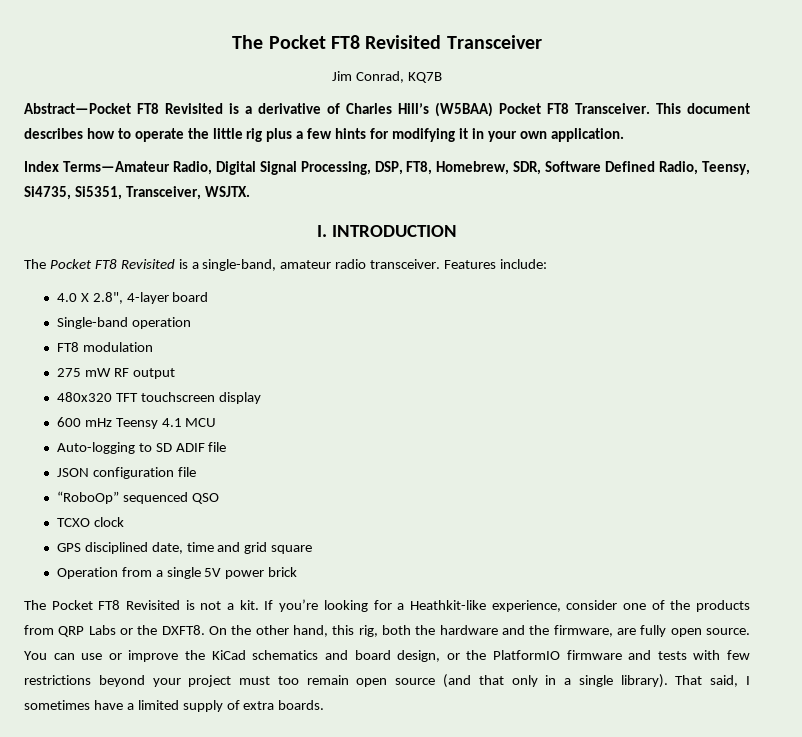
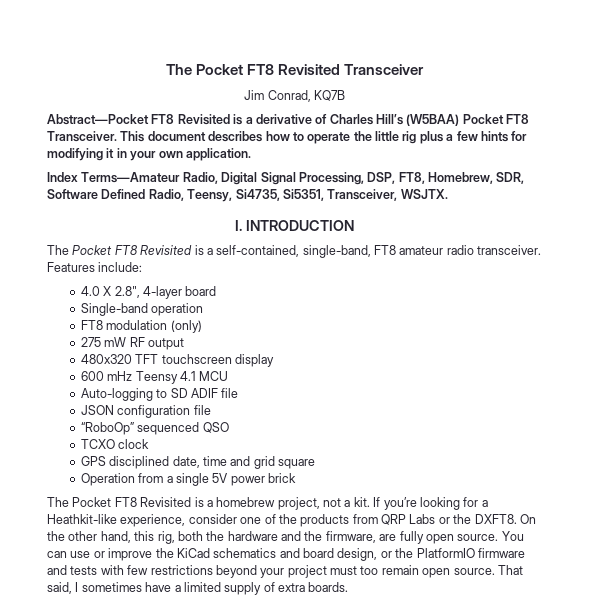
- The Pocket FT8 Revisited is a single-band, amateur radio transceiver.
+ The Pocket FT8 Revisited is a self-contained, single-band, FT8 amateur radio transceiver.
- FT8 modulation
+ FT8 modulation (only)
- The Pocket FT8 Revisited is not a kit.
+ The Pocket FT8 Revisited is a homebrew project, not a kit.
- You can use or improve the KiCad schematics and board design, or the PlatformIO firmware and tests with few restrictions beyond your project must too remain open source (and that only in a single library).
+ You can use or improve the KiCad schematics and board design, or the PlatformIO firmware and tests with few restrictions beyond your project must too remain open source.

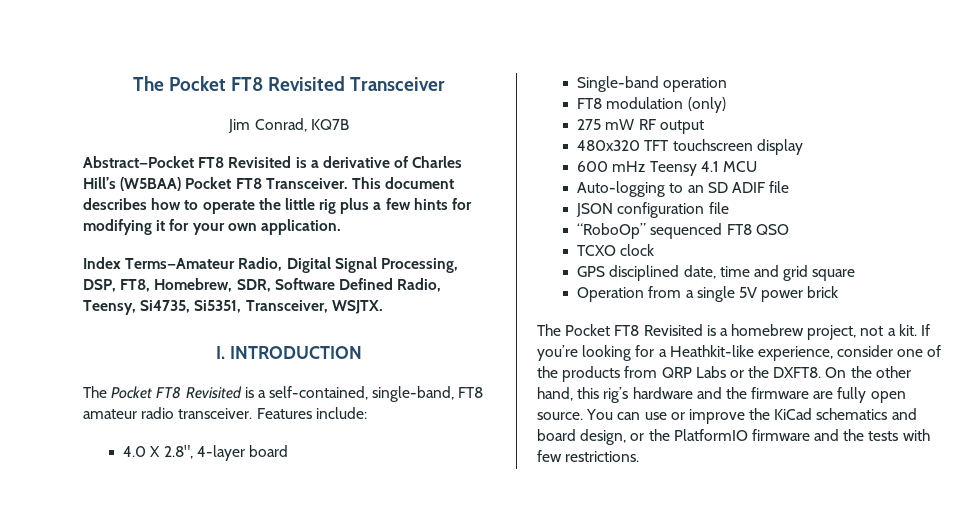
- This document describes how to operate the little rig plus a few hints for modifying it in your own application.
+ This document describes how to operate the little rig plus a few hints for modifying it for your own application.
- Auto-logging to SD ADIF file
+ Auto-logging to an SD ADIF file
- “RoboOp” sequenced QSO
+ “RoboOp” sequenced FT8 QSO
- On the other hand, this rig, both the hardware and the firmware, are fully open source.
+ On the other hand, this rig’s hardware and the firmware are fully open source.
- You can use or improve the KiCad schematics and board design, or the PlatformIO firmware and tests with few restrictions beyond your project must too remain open source. That said, I sometimes have a limited supply of extra boards.
+ You can use or improve the KiCad schematics and board design, or the PlatformIO firmware and the tests with few restrictions.

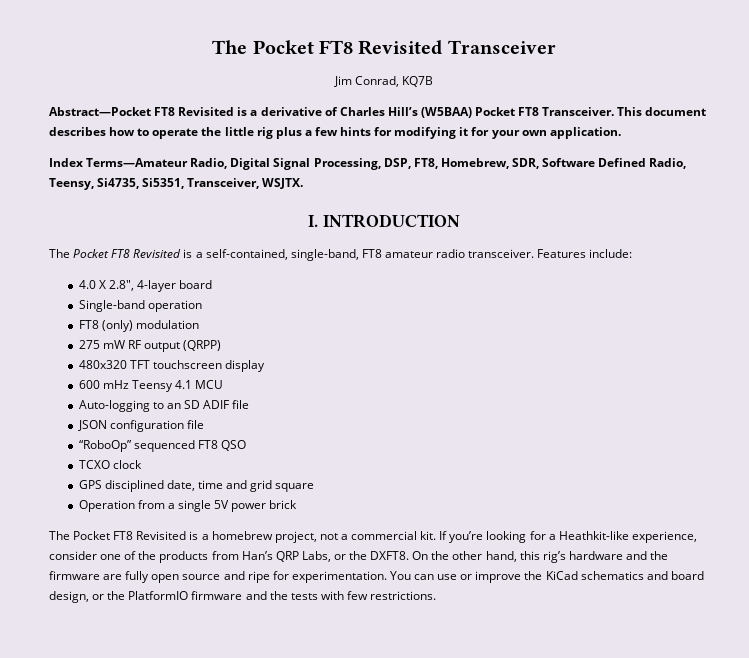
- FT8 modulation (only)
+ FT8 (only) modulation
- 275 mW RF output
+ 275 mW RF output (QRPP)
- The Pocket FT8 Revisited is a homebrew project, not a kit.
+ The Pocket FT8 Revisited is a homebrew project, not a commercial kit.
- If you’re looking for a Heathkit-like experience, consider one of the products from QRP Labs or the DXFT8.
+ If you’re looking for a Heathkit-like experience, consider one of the products from Han’s QRP Labs, or the DXFT8.
- On the other hand, this rig’s hardware and the firmware are fully open source.
+ On the other hand, this rig’s hardware and the firmware are fully open source and ripe for experimentation.

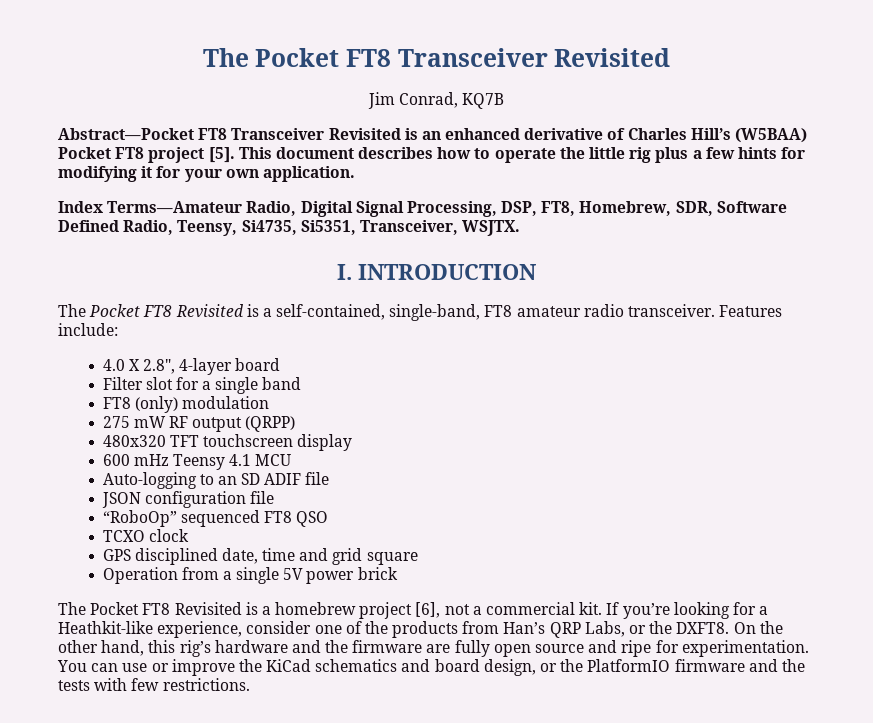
- The Pocket FT8 Revisited Transceiver
+ The Pocket FT8 Transceiver Revisited
- Abstract—Pocket FT8 Revisited is a derivative of Charles Hill’s (W5BAA) Pocket FT8 Transceiver.
+ Abstract—Pocket FT8 Transceiver Revisited is an enhanced derivative of Charles Hill’s (W5BAA) Pocket FT8 project [5].
- Single-band operation
+ Filter slot for a single band
- The Pocket FT8 Revisited is a homebrew project, not a commercial kit.
+ The Pocket FT8 Revisited is a homebrew project [6], not a commercial kit.

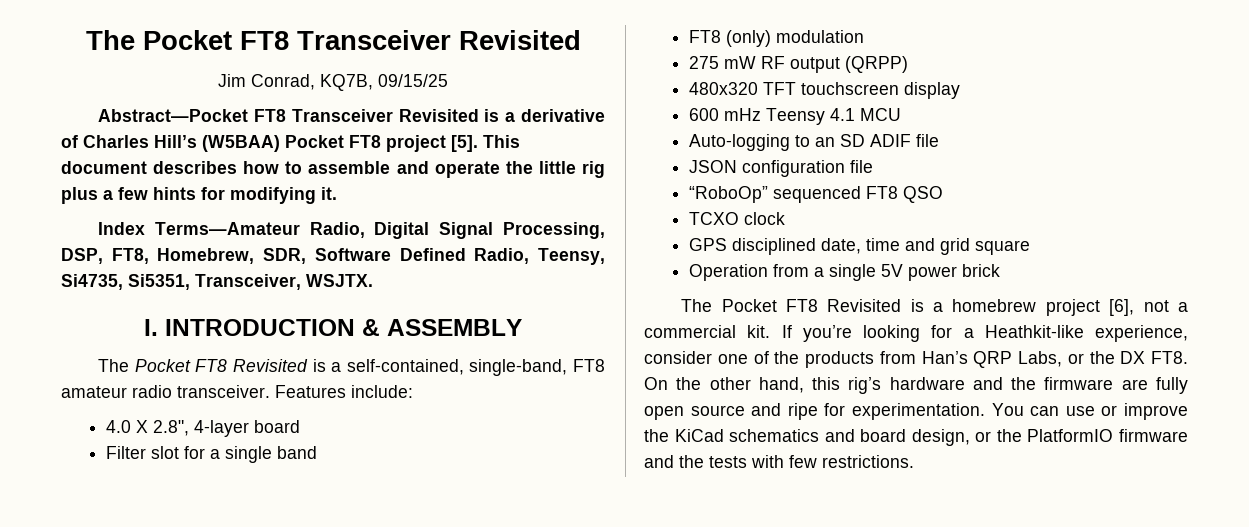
- Jim Conrad, KQ7B
+ Jim Conrad, KQ7B, 09/15/25
- Abstract—Pocket FT8 Transceiver Revisited is an enhanced derivative of Charles Hill’s (W5BAA) Pocket FT8 project [5].
+ Abstract—Pocket FT8 Transceiver Revisited is a derivative of Charles Hill’s (W5BAA) Pocket FT8 project [5].
- This document describes how to operate the little rig plus a few hints for modifying it for your own application.
+ This document describes how to assemble and operate the little rig plus a few hints for modifying it.
- I. INTRODUCTION
+ I. INTRODUCTION & ASSEMBLY
- If you’re looking for a Heathkit-like experience, consider one of the products from Han’s QRP Labs, or the DXFT8. On the other hand, this rig’s hardware and the firmware are fully open source and ripe for experimentation.
+ If you’re looking for a Heathkit-like experience, consider one of the products from Han’s QRP Labs, or the DX FT8. On the other hand, this rig’s hardware and the firmware are fully open source and ripe for experimentation.

